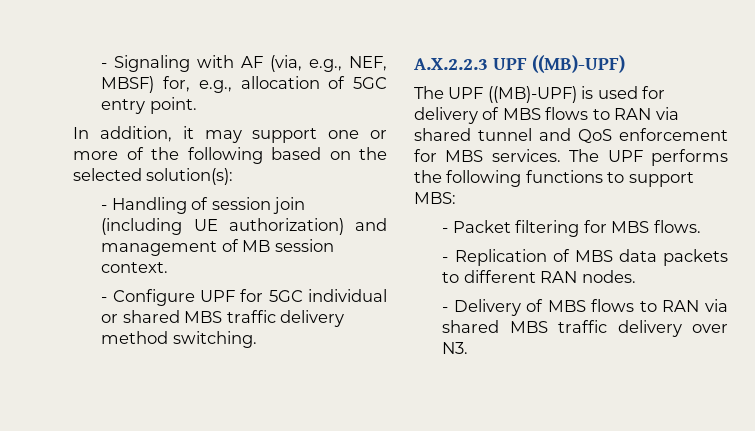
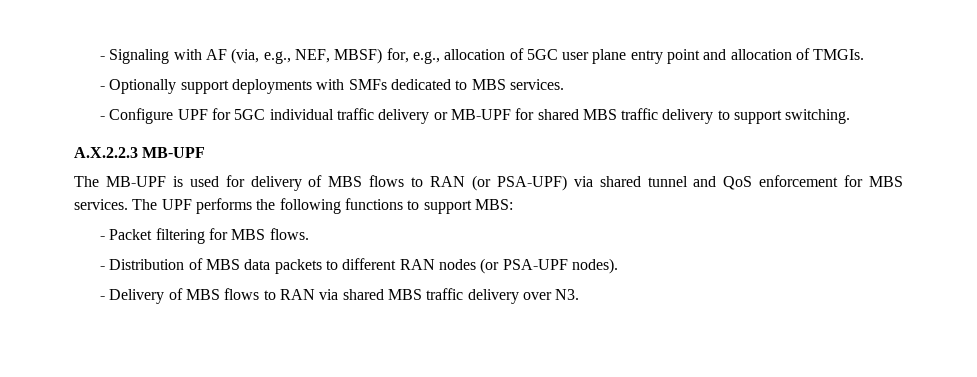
- - Signaling with AF (via, e.g., NEF, MBSF) for, e.g., allocation of 5GC entry point.
- In addition, it may support one or more of the following based on the selected solution(s):
- - Handling of session join (including UE authorization) and management of MB session context.
+ - Signaling with AF (via, e.g., NEF, MBSF) for, e.g., allocation of 5GC user plane entry point and allocation of TMGIs.
+ - Optionally support deployments with SMFs dedicated to MBS services.
- - Configure UPF for 5GC individual or shared MBS traffic delivery method switching.
+ - Configure UPF for 5GC individual traffic delivery or MB-UPF for shared MBS traffic delivery to support switching.
- A.X.2.2.3 UPF ((MB)-UPF)
- The UPF ((MB)-UPF) is used for delivery of MBS flows to RAN via shared tunnel and QoS enforcement for MBS services.
+ A.X.2.2.3 MB-UPF
+ The MB-UPF is used for delivery of MBS flows to RAN (or PSA-UPF) via shared tunnel and QoS enforcement for MBS services.
- - Replication of MBS data packets to different RAN nodes.
+ - Distribution of MBS data packets to different RAN nodes (or PSA-UPF nodes).

